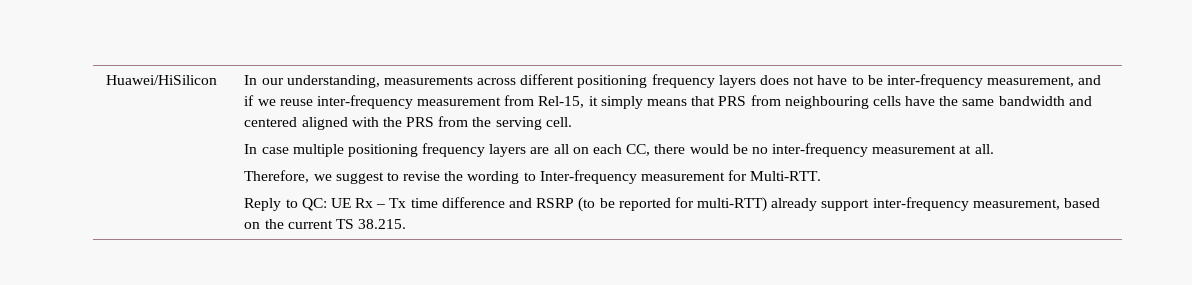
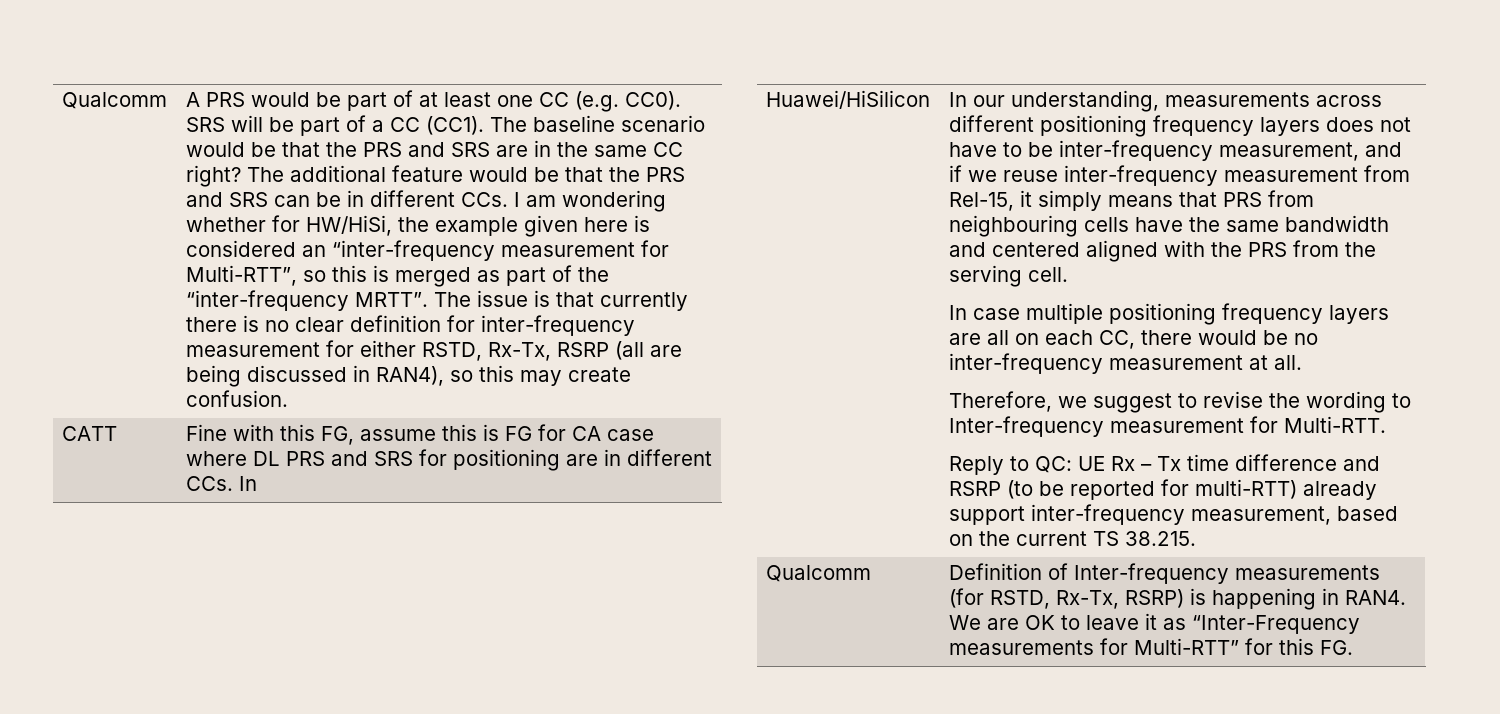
+ Qualcomm | A PRS would be part of at least one CC (e.g. CC0). SRS will be part of a CC (CC1). The baseline scenario would be that the PRS and SRS are in the same CC right? The additional feature would be that the PRS and SRS can be in different CCs. I am wondering whether for HW/HiSi, the example given here is considered an “inter-frequency measurement for Multi-RTT”, so this is merged as part of the “inter-frequency MRTT”. The issue is that currently there is no clear definition for inter-frequency measurement for either RSTD, Rx-Tx, RSRP (all are being discussed in RAN4), so this may create confusion.
+ CATT | Fine with this FG, assume this is FG for CA case where DL PRS and SRS for positioning are in different CCs. In
+ Qualcomm | Definition of Inter-frequency measurements (for RSTD, Rx-Tx, RSRP) is happening in RAN4. We are OK to leave it as “Inter-Frequency measurements for Multi-RTT” for this FG.

